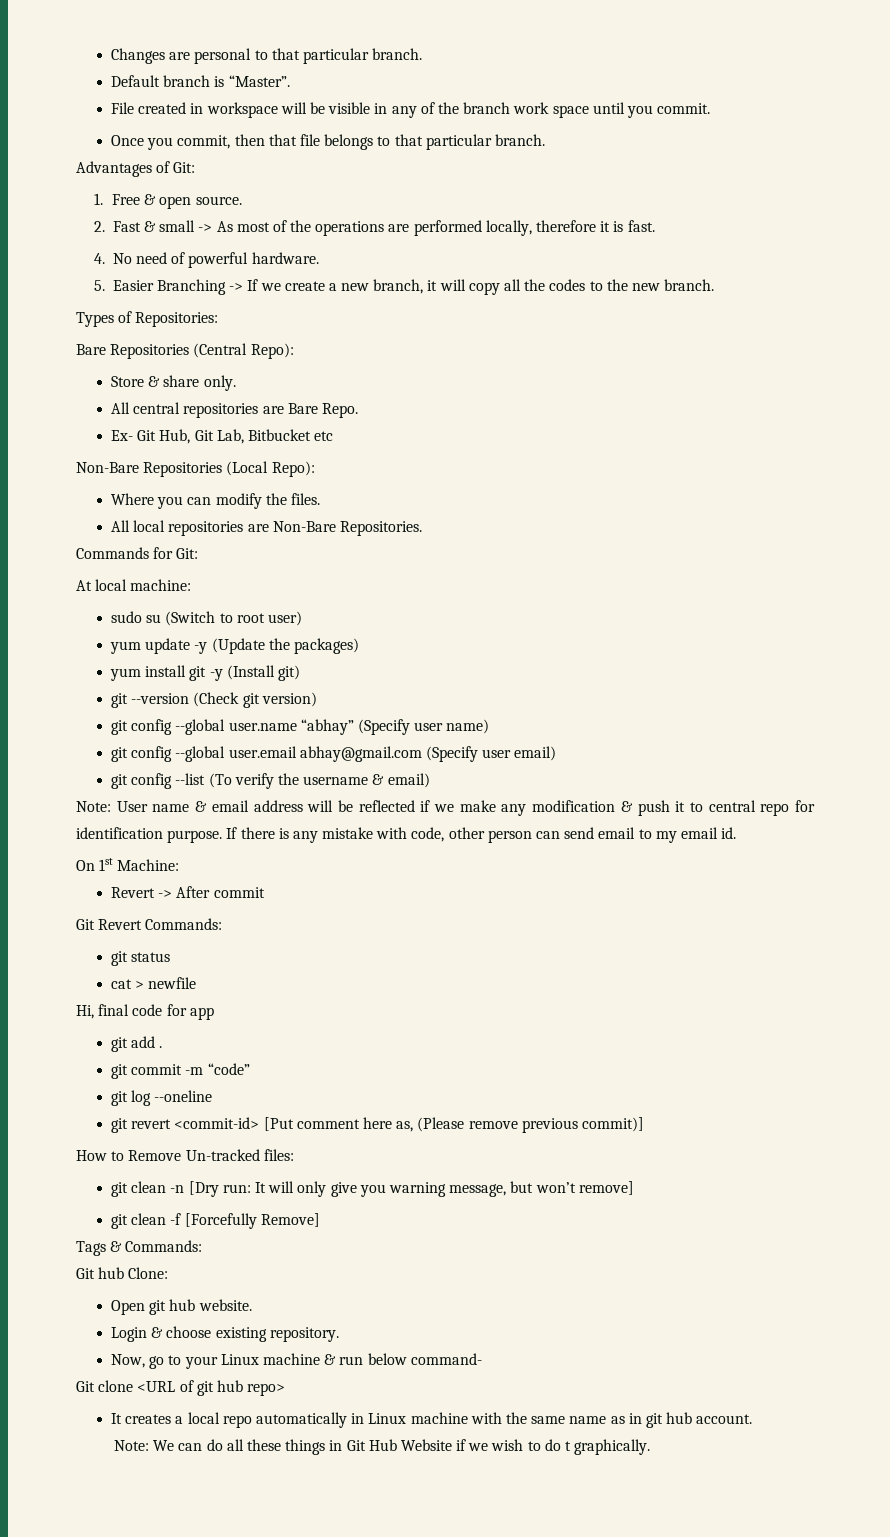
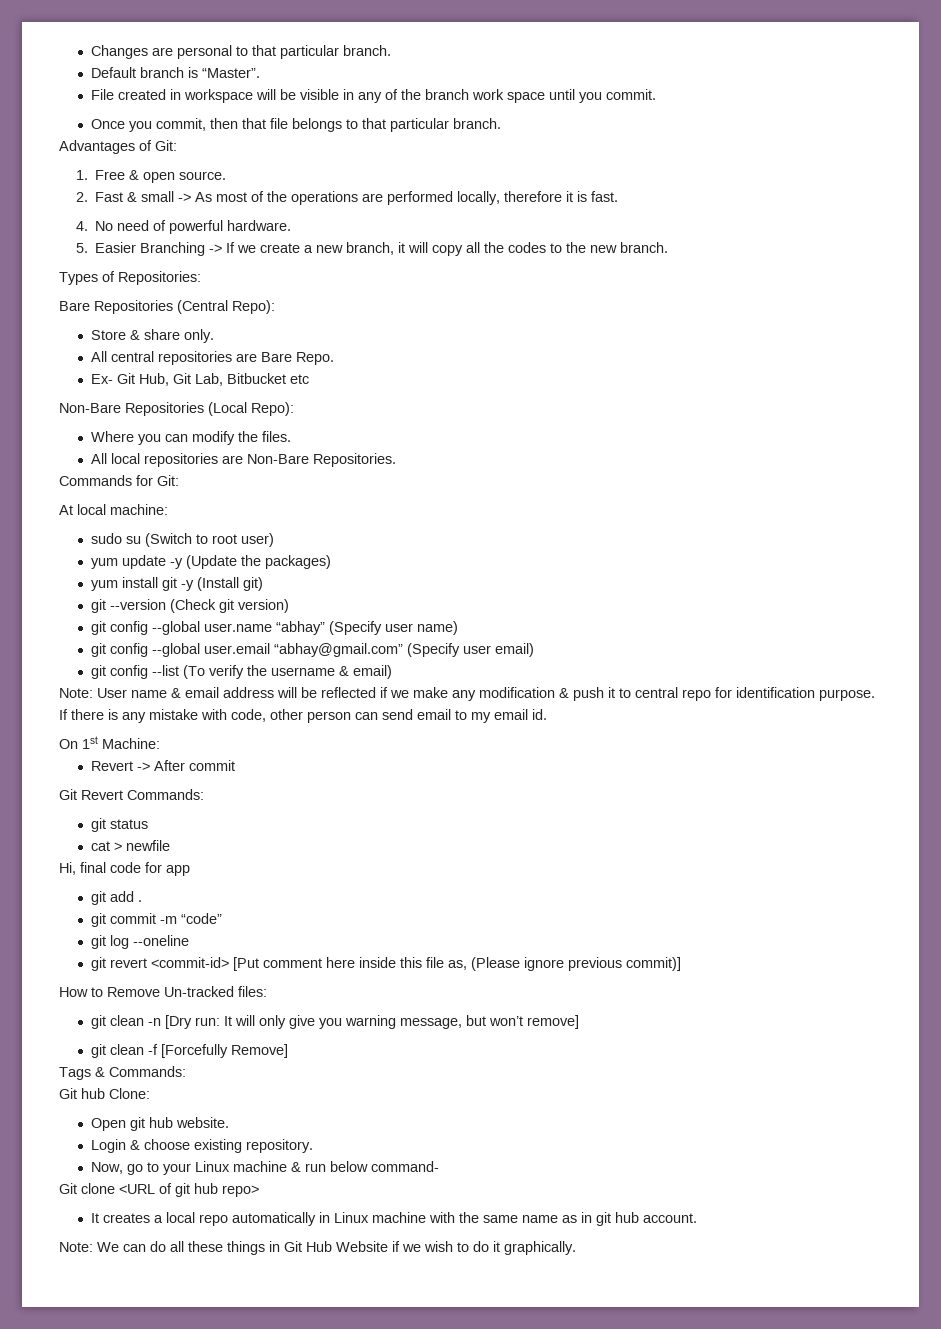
- git config --global user.email abhay@gmail.com (Specify user email)
+ git config --global user.email “abhay@gmail.com” (Specify user email)
- git revert <commit-id> [Put comment here as, (Please remove previous commit)]
+ git revert <commit-id> [Put comment here inside this file as, (Please ignore previous commit)]
- Note: We can do all these things in Git Hub Website if we wish to do t graphically.
+ Note: We can do all these things in Git Hub Website if we wish to do it graphically.

